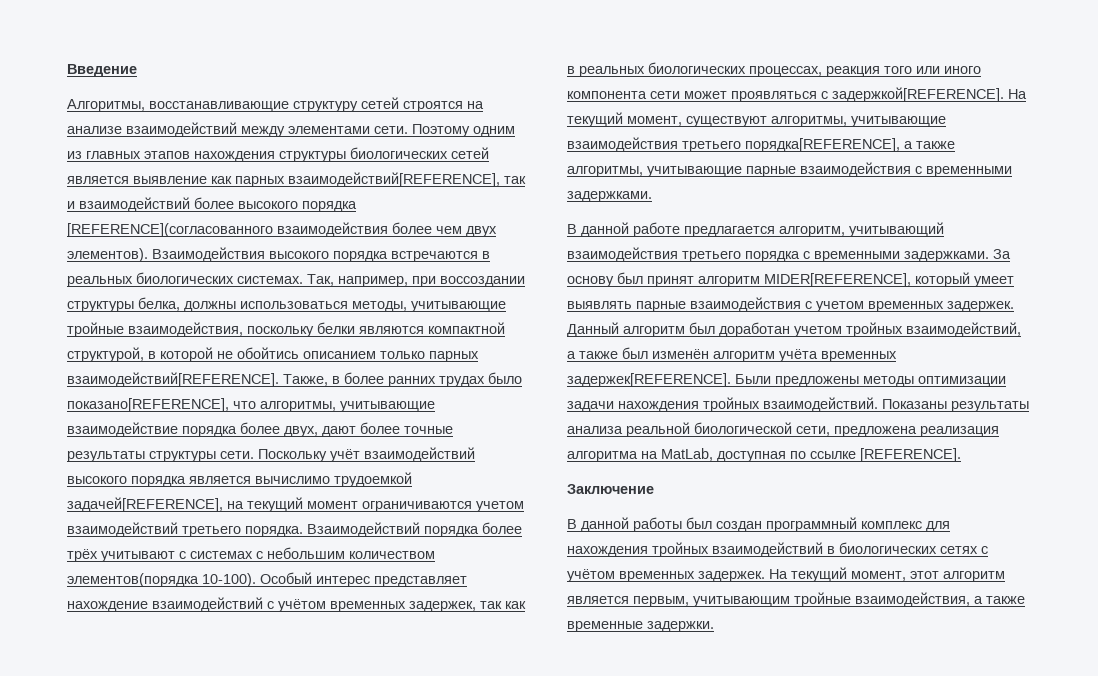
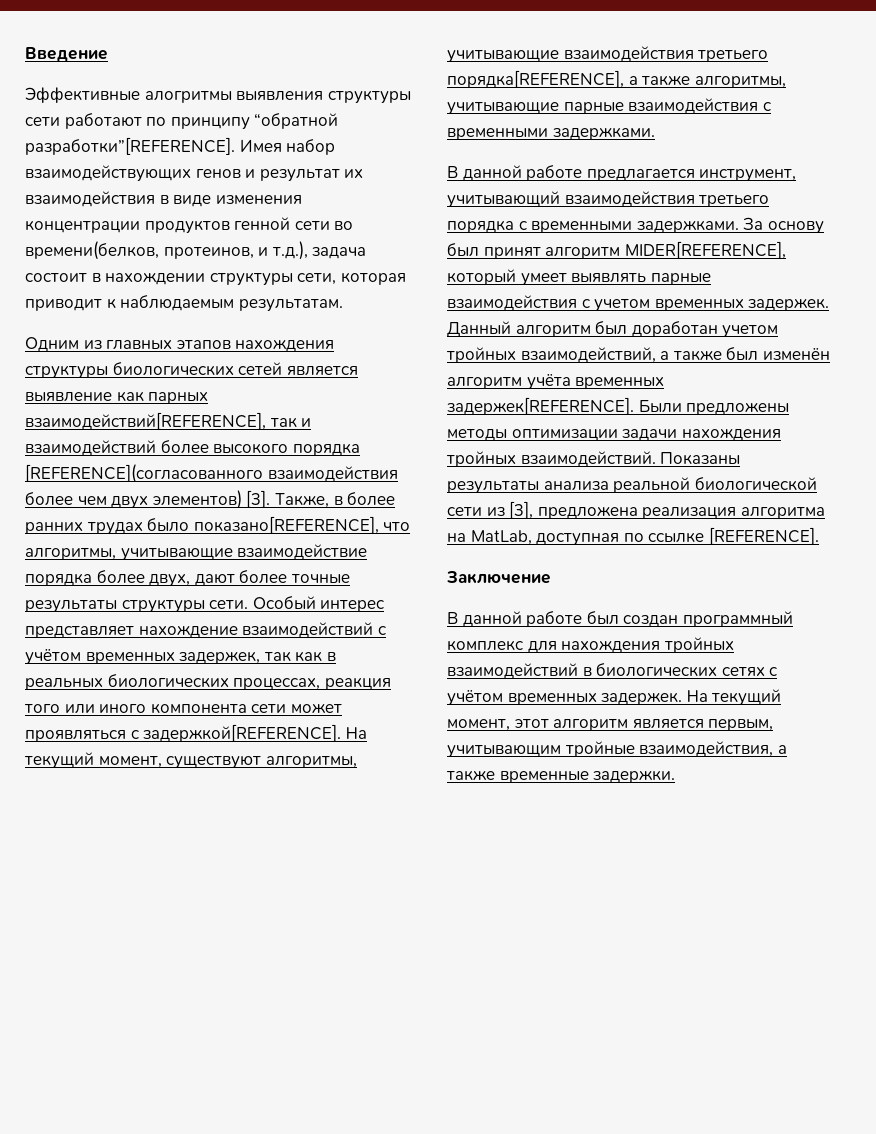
- Алгоритмы, восстанавливающие структуру сетей строятся на анализе взаимодействий между элементами сети. Поэтому одним из главных этапов нахождения структуры биологических сетей является выявление как парных взаимодействий[REFERENCE], так и взаимодействий более высокого порядка [REFERENCE](согласованного взаимодействия более чем двух элементов). Взаимодействия высокого порядка встречаются в реальных биологических системах. Так, например, при воссоздании структуры белка, должны использоваться методы, учитывающие тройные взаимодействия, поскольку белки являются компактной структурой, в которой не обойтись описанием только парных взаимодействий[REFERENCE].
+ Эффективные алогритмы выявления структуры сети работают по принципу “обратной разработки”[REFERENCE]. Имея набор взаимодействующих генов и результат их взаимодействия в виде изменения концентрации продуктов генной сети во времени(белков, протеинов, и т.д.), задача состоит в нахождении структуры сети, которая приводит к наблюдаемым результатам.
+ Одним из главных этапов нахождения структуры биологических сетей является выявление как парных взаимодействий[REFERENCE], так и взаимодействий более высокого порядка [REFERENCE](согласованного взаимодействия более чем двух элементов) [3].
- Поскольку учёт взаимодействий высокого порядка является вычислимо трудоемкой задачей[REFERENCE], на текущий момент ограничиваются учетом взаимодействий третьего порядка. Взаимодействий порядка более трёх учитывают с системах с небольшим количеством элементов(порядка 10-100).
- В данной работе предлагается алгоритм, учитывающий взаимодействия третьего порядка с временными задержками.
+ В данной работе предлагается инструмент, учитывающий взаимодействия третьего порядка с временными задержками.
- Показаны результаты анализа реальной биологической сети, предложена реализация алгоритма на MatLab, доступная по ссылке [REFERENCE].
+ Показаны результаты анализа реальной биологической сети из [3], предложена реализация алгоритма на MatLab, доступная по ссылке [REFERENCE].
- В данной работы был создан программный комплекс для нахождения тройных взаимодействий в биологических сетях с учётом временных задержек.
+ В данной работе был создан программный комплекс для нахождения тройных взаимодействий в биологических сетях с учётом временных задержек.

